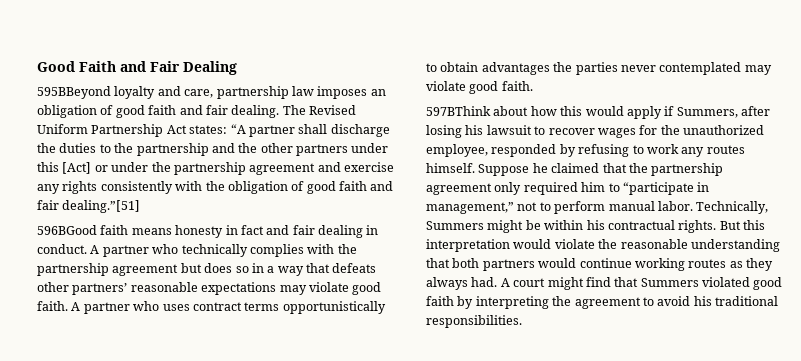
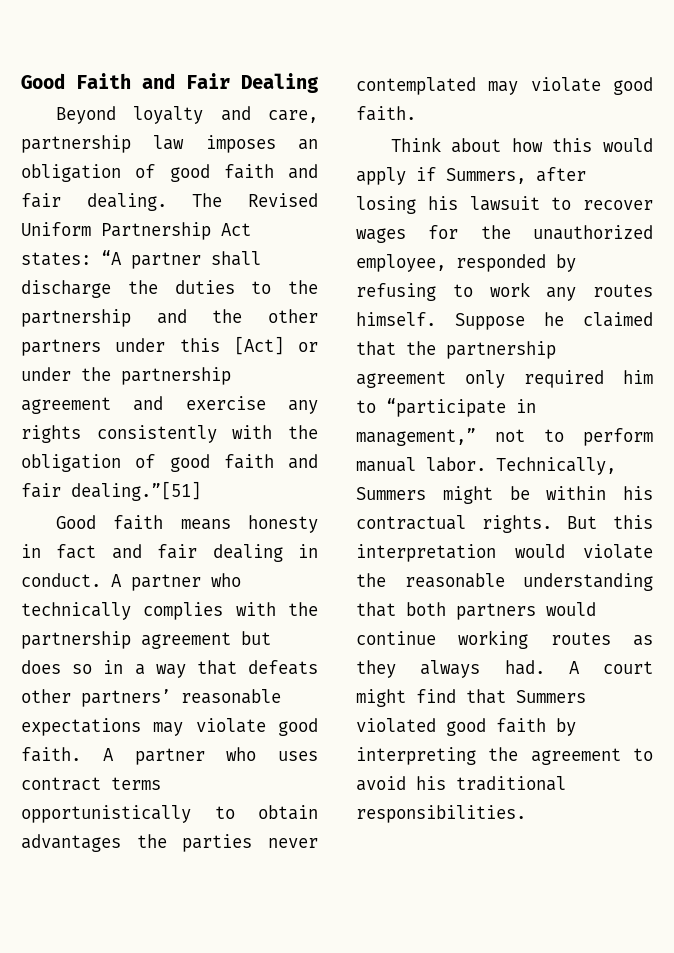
- 595BBeyond loyalty and care, partnership law imposes an obligation of good faith and fair dealing.
+ Beyond loyalty and care, partnership law imposes an obligation of good faith and fair dealing.
- 596BGood faith means honesty in fact and fair dealing in conduct.
+ Good faith means honesty in fact and fair dealing in conduct.
- 597BThink about how this would apply if Summers, after losing his lawsuit to recover wages for the unauthorized employee, responded by refusing to work any routes himself.
+ Think about how this would apply if Summers, after losing his lawsuit to recover wages for the unauthorized employee, responded by refusing to work any routes himself.

